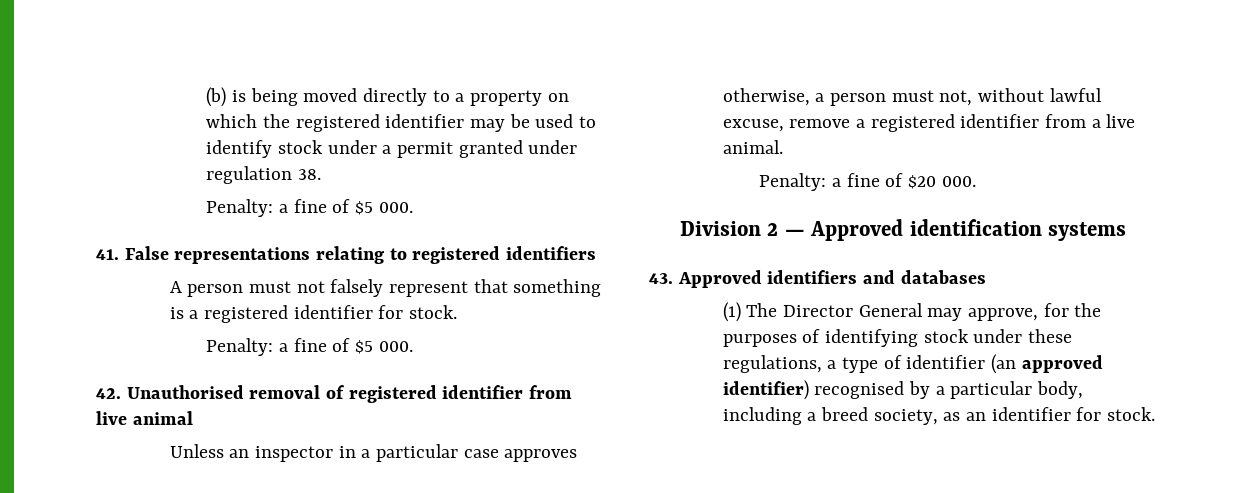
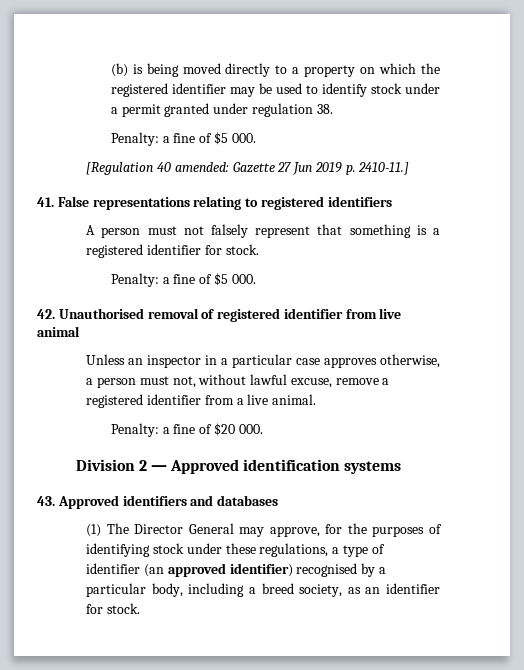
+ [Regulation 40 amended: Gazette 27 Jun 2019 p. 2410-11.]

